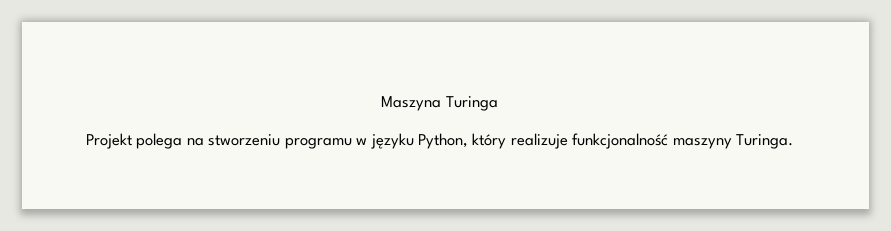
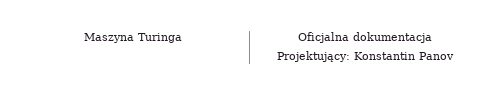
- Projekt polega na stworzeniu programu w języku Python, który realizuje funkcjonalność maszyny Turinga.
+ Oficjalna dokumentacja
+ Projektujący: Konstantin Panov

